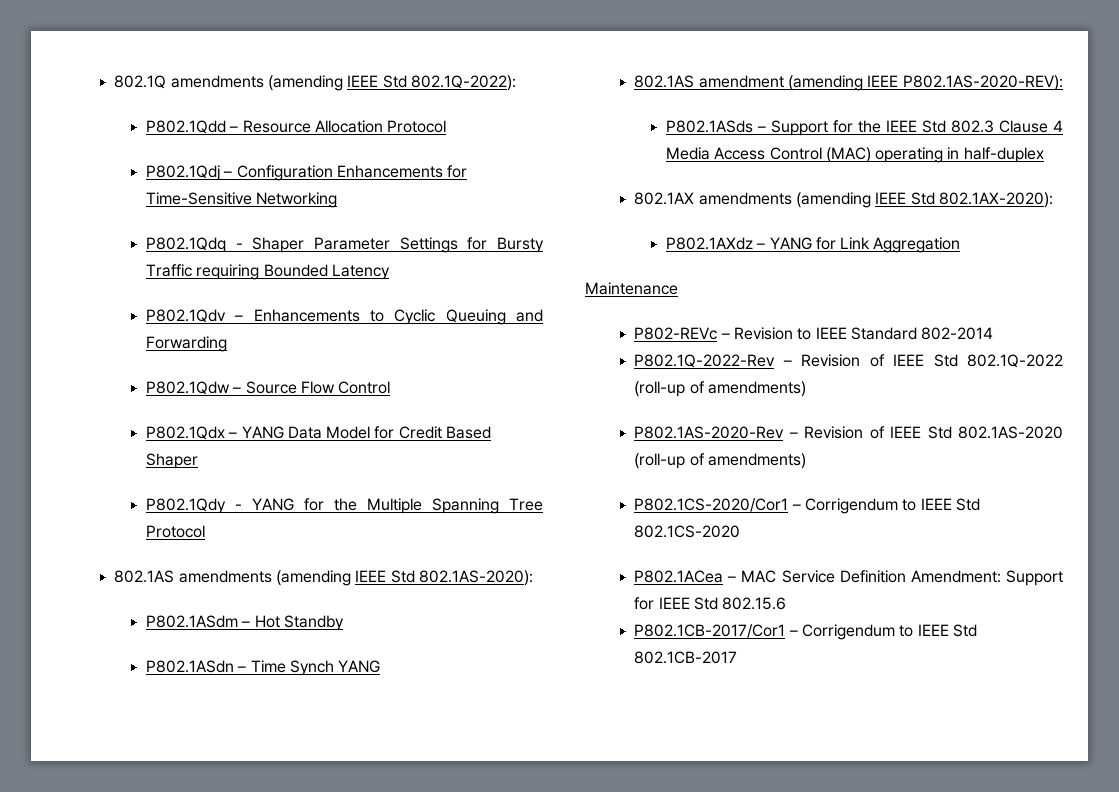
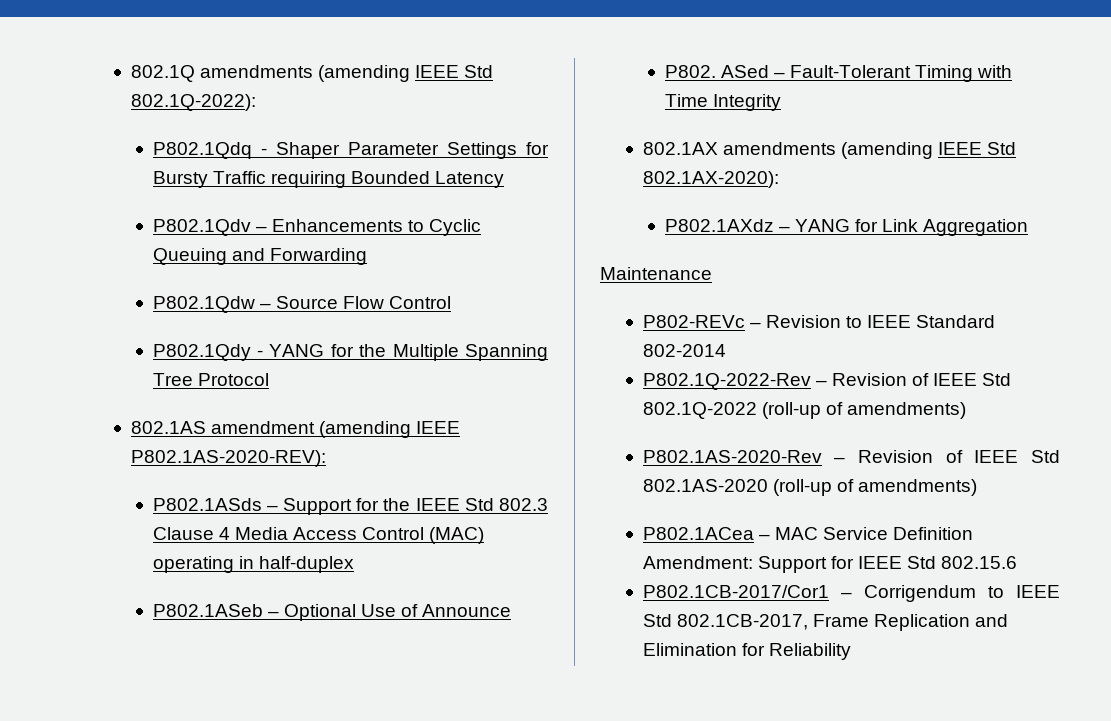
- P802.1Qdd – Resource Allocation Protocol
- P802.1Qdj – Configuration Enhancements for Time-Sensitive Networking
- P802.1Qdx – YANG Data Model for Credit Based Shaper
- 802.1AS amendments (amending IEEE Std 802.1AS-2020):
- P802.1ASdm – Hot Standby
- P802.1ASdn – Time Synch YANG
+ P802.1ASeb – Optional Use of Announce
+ P802. ASed – Fault-Tolerant Timing with Time Integrity
- P802.1CS-2020/Cor1 – Corrigendum to IEEE Std 802.1CS-2020
- P802.1CB-2017/Cor1 – Corrigendum to IEEE Std 802.1CB-2017
+ P802.1CB-2017/Cor1 – Corrigendum to IEEE Std 802.1CB-2017, Frame Replication and Elimination for Reliability

